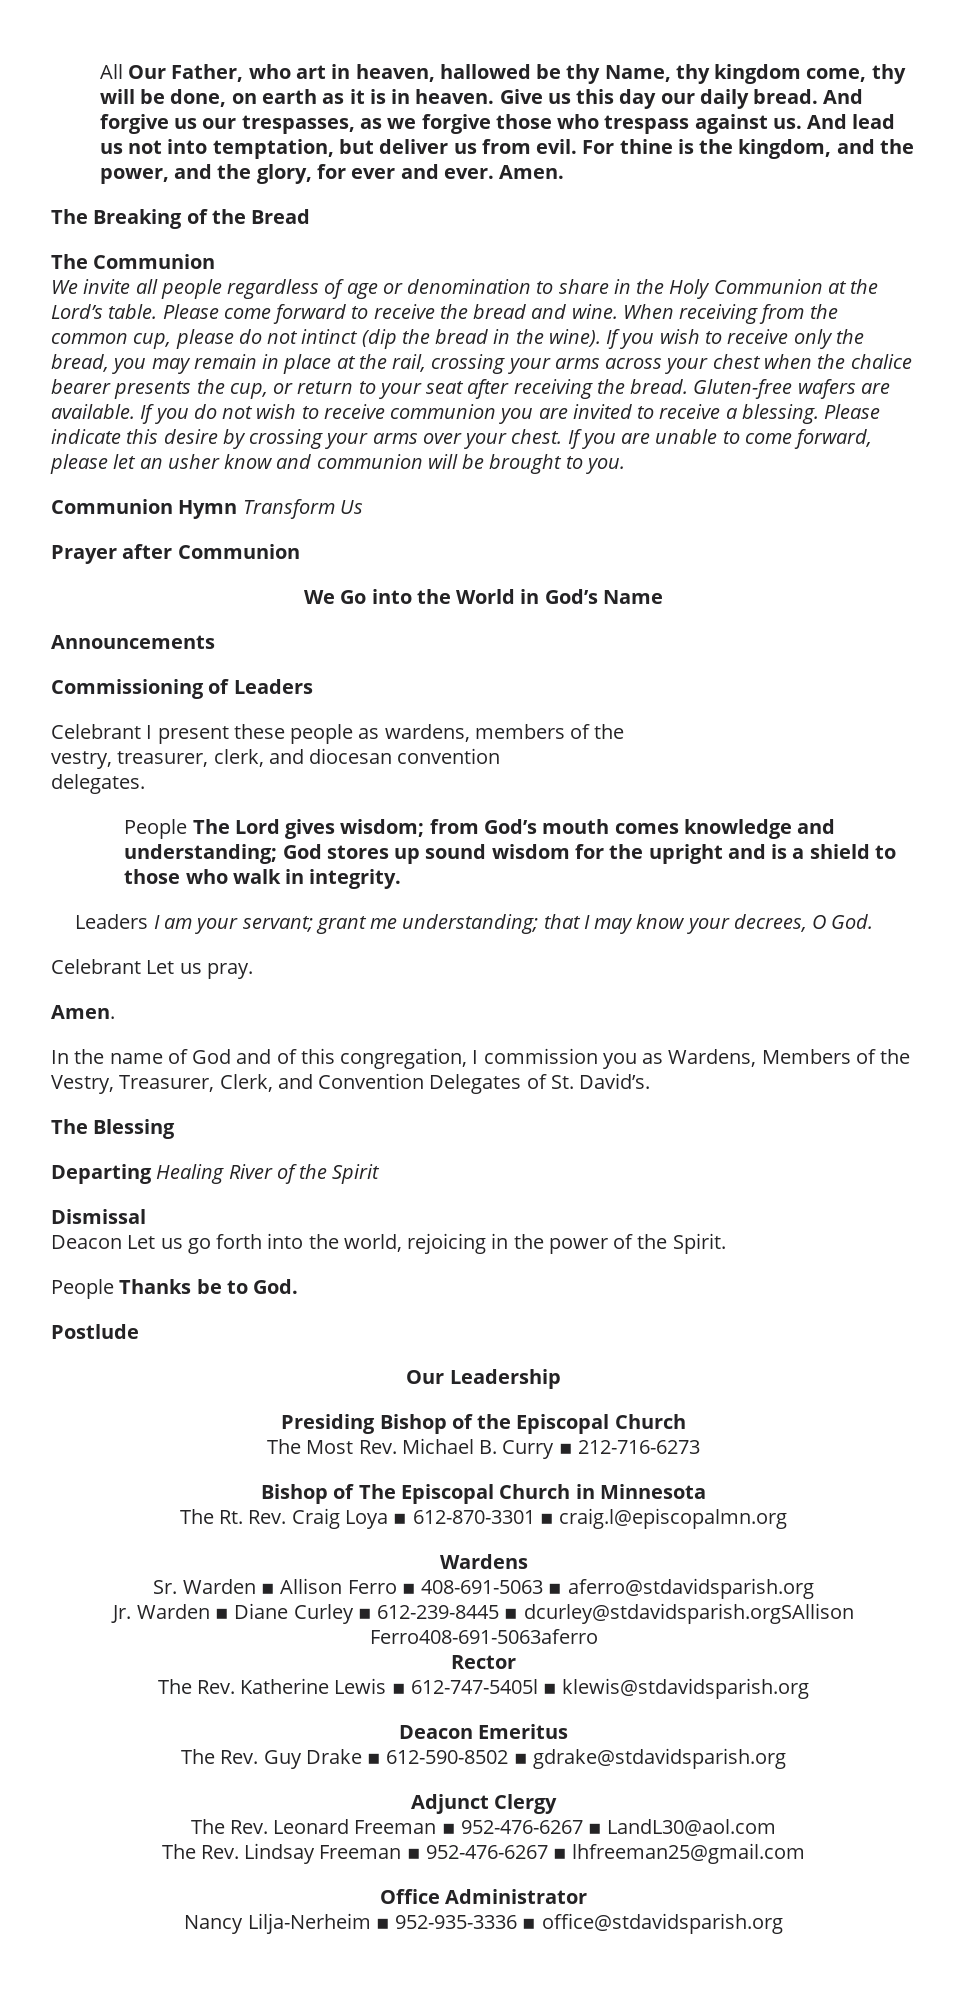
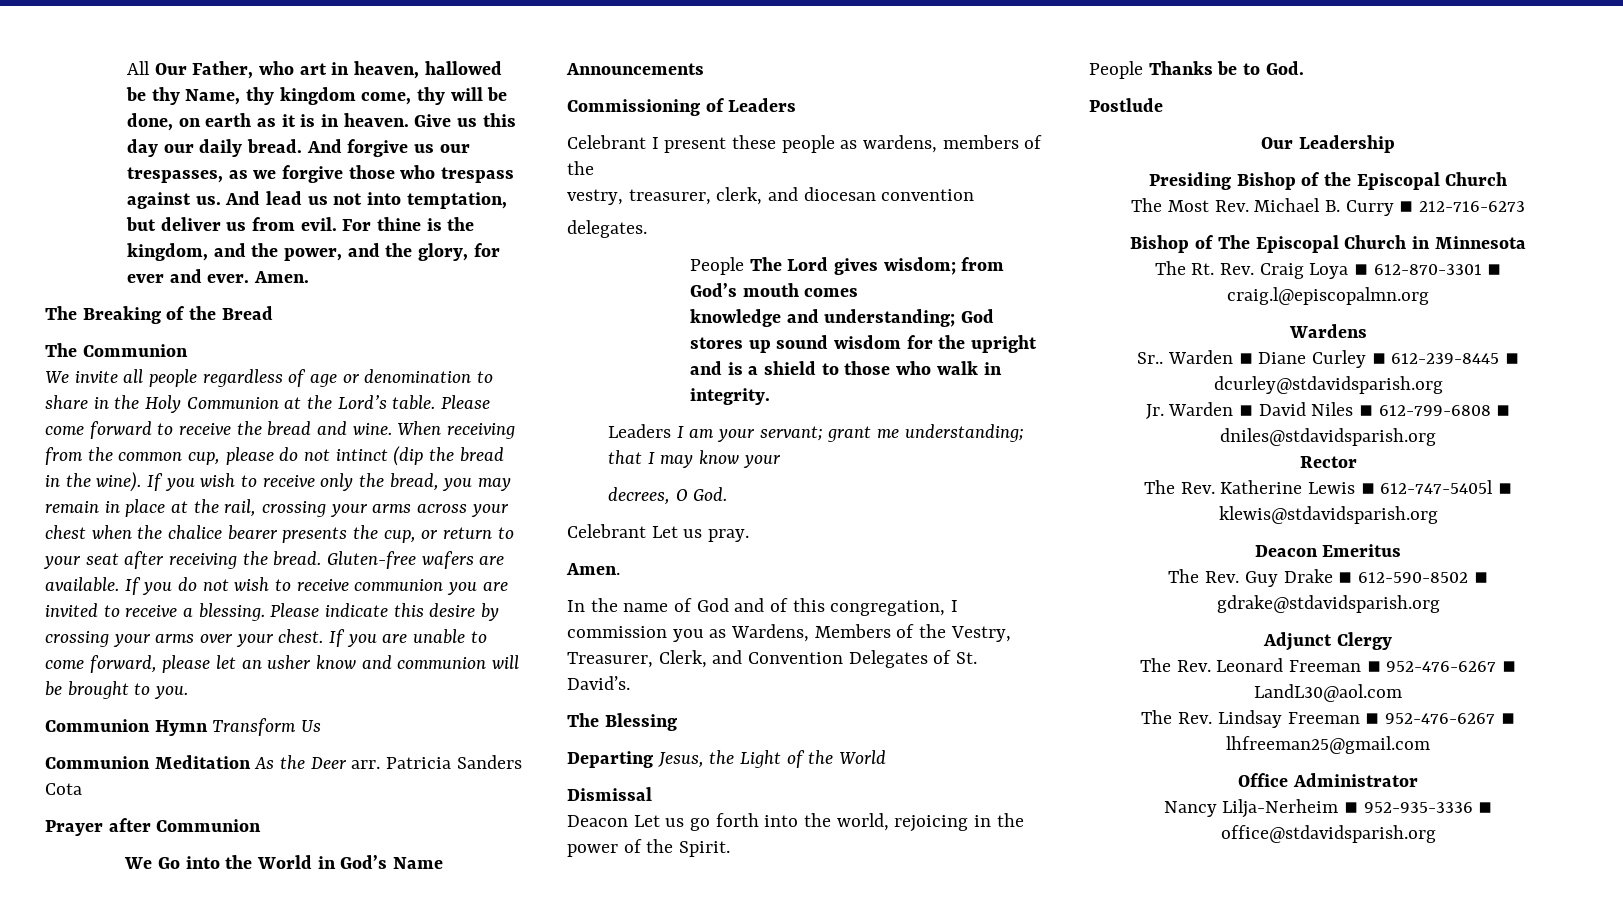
+ Communion Meditation As the Deer arr. Patricia Sanders Cota
- People The Lord gives wisdom; from God’s mouth comes knowledge and understanding; God stores up sound wisdom for the upright and is a shield to those who walk in integrity.
+ People The Lord gives wisdom; from God’s mouth comes
+ knowledge and understanding; God stores up sound wisdom for the upright and is a shield to those who walk in integrity.
- Leaders I am your servant; grant me understanding; that I may know your decrees, O God.
+ Leaders I am your servant; grant me understanding; that I may know your
+ decrees, O God.
- Departing Healing River of the Spirit
+ Departing Jesus, the Light of the World
- Sr. Warden ▪ Allison Ferro ▪ 408-691-5063 ▪ aferro@stdavidsparish.org
- Jr. Warden ▪ Diane Curley ▪ 612-239-8445 ▪ dcurley@stdavidsparish.orgSAllison Ferro408-691-5063aferro
+ Sr.. Warden ▪ Diane Curley ▪ 612-239-8445 ▪ dcurley@stdavidsparish.org
+ Jr. Warden ▪ David Niles ▪ 612-799-6808 ▪ dniles@stdavidsparish.org

